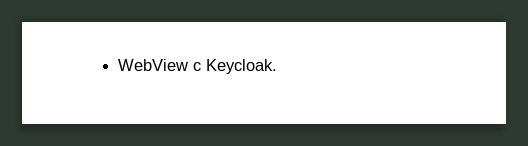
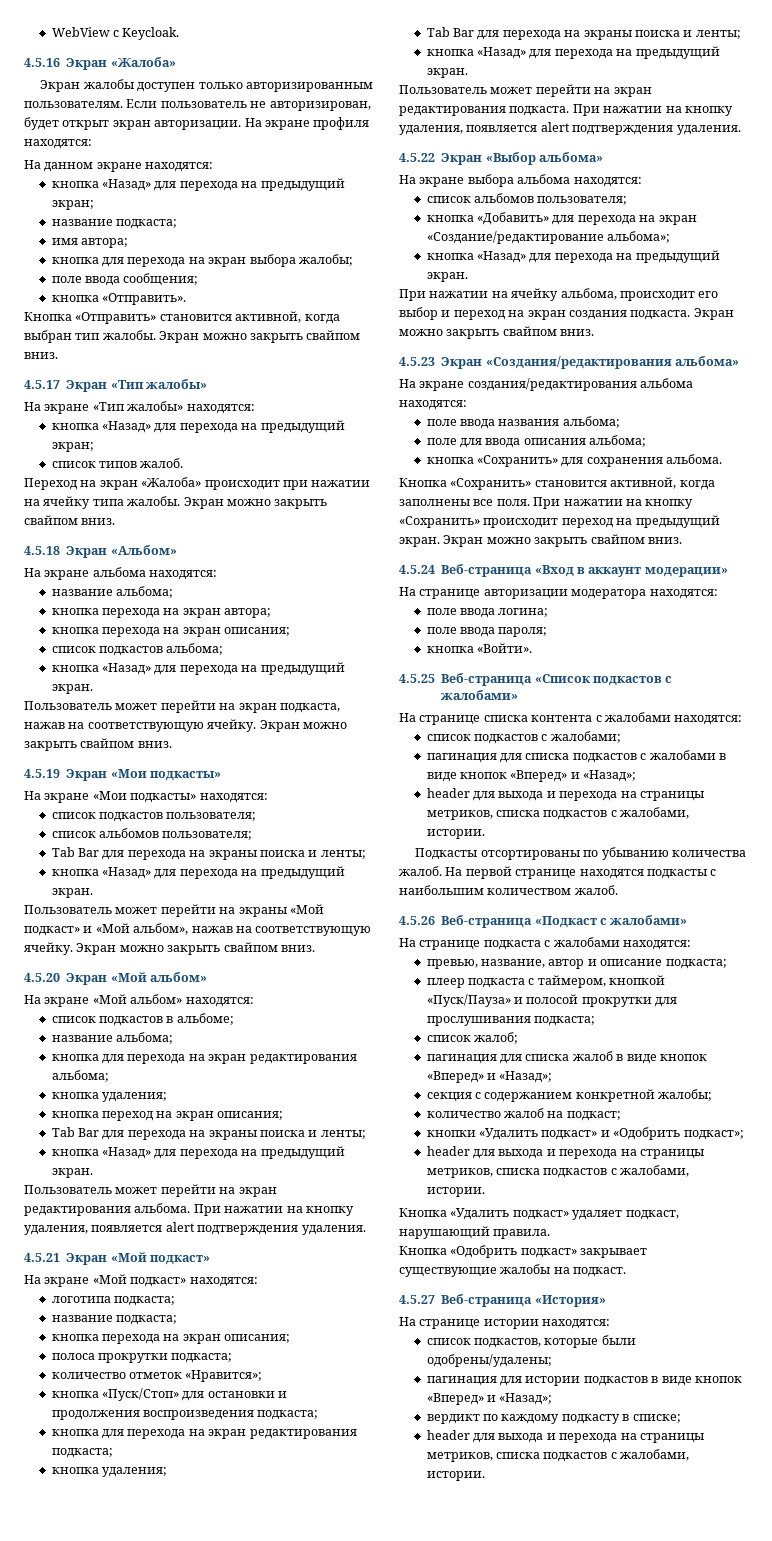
+ 4.5.16 Экран «Жалоба»
+ Экран жалобы доступен только авторизированным пользователям. Если пользователь не авторизирован, будет открыт экран авторизации. На экране профиля находятся:
+ На данном экране находятся:
+ кнопка «Назад» для перехода на предыдущий экран;
+ название подкаста;
+ имя автора;
+ кнопка для перехода на экран выбора жалобы;
+ поле ввода сообщения;
+ кнопка «Отправить».
+ Кнопка «Отправить» становится активной, когда выбран тип жалобы. Экран можно закрыть свайпом вниз.
+ 4.5.17 Экран «Тип жалобы»
+ На экране «Тип жалобы» находятся:
+ кнопка «Назад» для перехода на предыдущий экран;
+ список типов жалоб.
+ Переход на экран «Жалоба» происходит при нажатии на ячейку типа жалобы. Экран можно закрыть свайпом вниз.
+ 4.5.18 Экран «Альбом»
+ На экране альбома находятся:
+ название альбома;
+ кнопка перехода на экран автора;
+ кнопка перехода на экран описания;
+ список подкастов альбома;
+ кнопка «Назад» для перехода на предыдущий экран.
+ Пользователь может перейти на экран подкаста, нажав на соответствующую ячейку. Экран можно закрыть свайпом вниз.
+ 4.5.19 Экран «Мои подкасты»
+ На экране «Мои подкасты» находятся:
+ список подкастов пользователя;
+ список альбомов пользователя;
+ Tab Bar для перехода на экраны поиска и ленты;
+ кнопка «Назад» для перехода на предыдущий экран.
+ Пользователь может перейти на экраны «Мой подкаст» и «Мой альбом», нажав на соответствующую ячейку. Экран можно закрыть свайпом вниз.
+ 4.5.20 Экран «Мой альбом»
+ На экране «Мой альбом» находятся:
+ список подкастов в альбоме;
+ название альбома;
+ кнопка для перехода на экран редактирования альбома;
+ кнопка удаления;
+ кнопка переход на экран описания;
+ Tab Bar для перехода на экраны поиска и ленты;
+ кнопка «Назад» для перехода на предыдущий экран.
+ Пользователь может перейти на экран редактирования альбома. При нажатии на кнопку удаления, появляется alert подтверждения удаления.
+ 4.5.21 Экран «Мой подкаст»
+ На экране «Мой подкаст» находятся:
+ логотипа подкаста;
+ название подкаста;
+ кнопка перехода на экран описания;
+ полоса прокрутки подкаста;
+ количество отметок «Нравится»;
+ кнопка «Пуск/Стоп» для остановки и продолжения воспроизведения подкаста;
+ кнопка для перехода на экран редактирования подкаста;
+ кнопка удаления;
+ Tab Bar для перехода на экраны поиска и ленты;
+ кнопка «Назад» для перехода на предыдущий экран.
+ Пользователь может перейти на экран редактирования подкаста. При нажатии на кнопку удаления, появляется alert подтверждения удаления.
+ 4.5.22 Экран «Выбор альбома»
+ На экране выбора альбома находятся:
+ список альбомов пользователя;
+ кнопка «Добавить» для перехода на экран «Создание/редактирование альбома»;
+ кнопка «Назад» для перехода на предыдущий экран.
+ При нажатии на ячейку альбома, происходит его выбор и переход на экран создания подкаста. Экран можно закрыть свайпом вниз.
+ 4.5.23 Экран «Создания/редактирования альбома»
+ На экране создания/редактирования альбома находятся:
+ поле ввода названия альбома;
+ поле для ввода описания альбома;
+ кнопка «Сохранить» для сохранения альбома.
+ Кнопка «Сохранить» становится активной, когда заполнены все поля. При нажатии на кнопку «Сохранить» происходит переход на предыдущий экран. Экран можно закрыть свайпом вниз.
+ 4.5.24 Веб-страница «Вход в аккаунт модерации»
+ На странице авторизации модератора находятся:
+ поле ввода логина;
+ поле ввода пароля;
+ кнопка «Войти».
+ 4.5.25 Веб-страница «Список подкастов с жалобами»
+ На странице списка контента с жалобами находятся:
+ список подкастов с жалобами;
+ пагинация для списка подкастов с жалобами в виде кнопок «Вперед» и «Назад»;
+ header для выхода и перехода на страницы метриков, списка подкастов с жалобами, истории.
+ Подкасты отсортированы по убыванию количества жалоб. На первой странице находятся подкасты с наибольшим количеством жалоб.
+ 4.5.26 Веб-страница «Подкаст с жалобами»
+ На странице подкаста с жалобами находятся:
+ превью, название, автор и описание подкаста;
+ плеер подкаста с таймером, кнопкой «Пуск/Пауза» и полосой прокрутки для прослушивания подкаста;
+ список жалоб;
+ пагинация для списка жалоб в виде кнопок «Вперед» и «Назад»;
+ секция с содержанием конкретной жалобы;
+ количество жалоб на подкаст;
+ кнопки «Удалить подкаст» и «Одобрить подкаст»;
+ header для выхода и перехода на страницы метриков, списка подкастов с жалобами, истории.
+ Кнопка «Удалить подкаст» удаляет подкаст, нарушающий правила.
+ Кнопка «Одобрить подкаст» закрывает существующие жалобы на подкаст.
+ 4.5.27 Веб-страница «История»
+ На странице истории находятся:
+ список подкастов, которые были одобрены/удалены;
+ пагинация для истории подкастов в виде кнопок «Вперед» и «Назад»;
+ вердикт по каждому подкасту в списке;
+ header для выхода и перехода на страницы метриков, списка подкастов с жалобами, истории.

